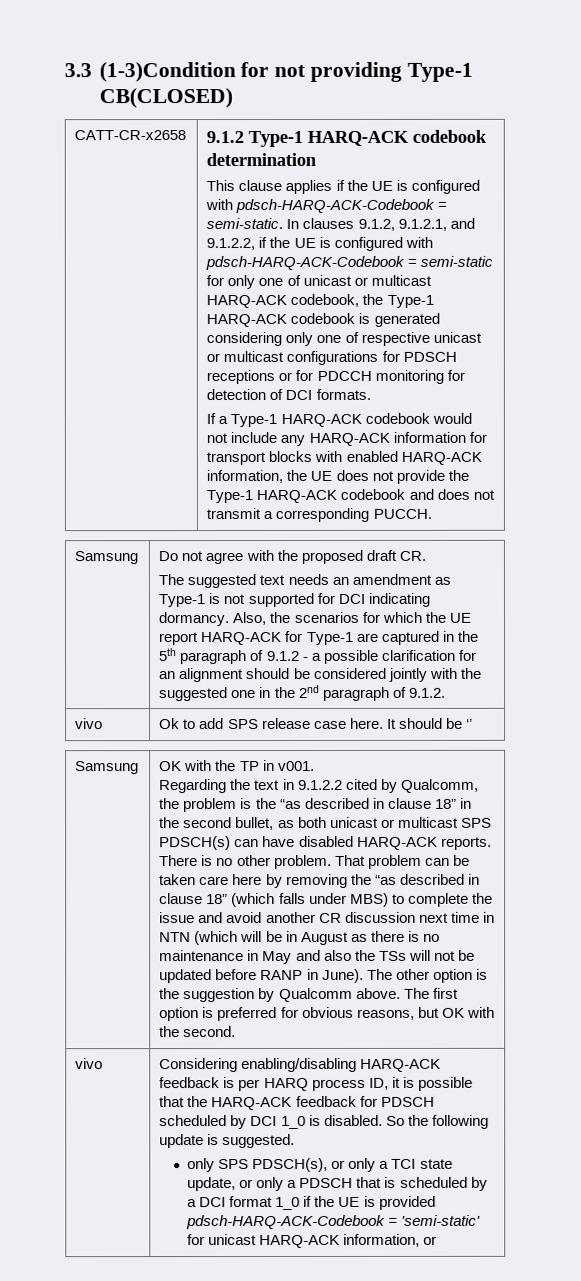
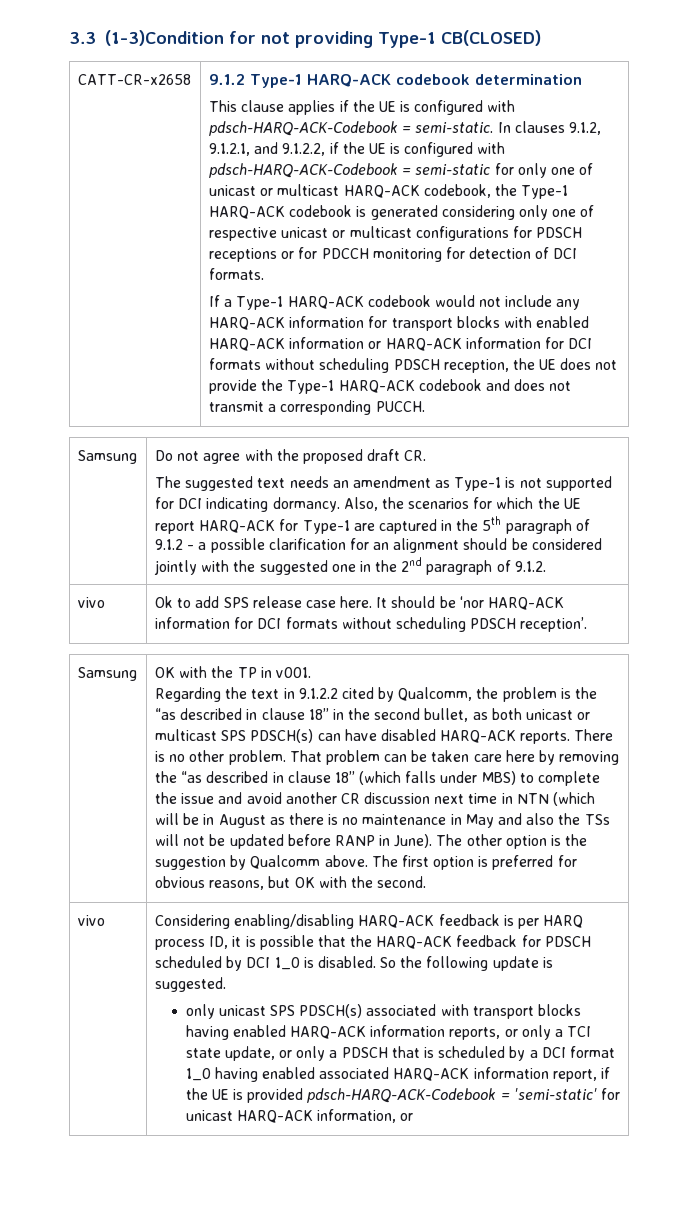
- If a Type-1 HARQ-ACK codebook would not include any HARQ-ACK information for transport blocks with enabled HARQ-ACK information, the UE does not provide the Type-1 HARQ-ACK codebook and does not transmit a corresponding PUCCH.
+ If a Type-1 HARQ-ACK codebook would not include any HARQ-ACK information for transport blocks with enabled HARQ-ACK information or HARQ-ACK information for DCI formats without scheduling PDSCH reception, the UE does not provide the Type-1 HARQ-ACK codebook and does not transmit a corresponding PUCCH.
- vivo | Ok to add SPS release case here. It should be ‘’
+ vivo | Ok to add SPS release case here. It should be ‘nor HARQ-ACK information for DCI formats without scheduling PDSCH reception’.
- only SPS PDSCH(s), or only a TCI state update, or only a PDSCH that is scheduled by a DCI format 1_0 if the UE is provided pdsch-HARQ-ACK-Codebook = 'semi-static' for unicast HARQ-ACK information, or
+ only unicast SPS PDSCH(s) associated with transport blocks having enabled HARQ-ACK information reports, or only a TCI state update, or only a PDSCH that is scheduled by a DCI format 1_0 having enabled associated HARQ-ACK information report, if the UE is provided pdsch-HARQ-ACK-Codebook = 'semi-static' for unicast HARQ-ACK information, or

